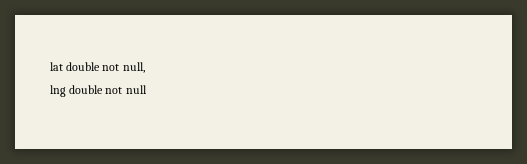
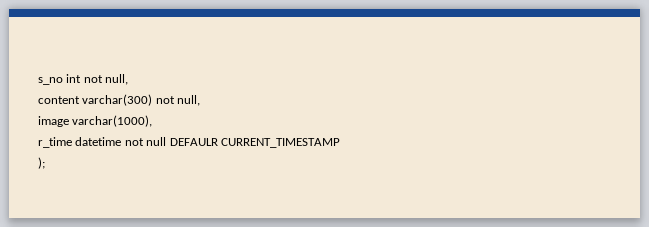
- lat double not null,
- lng double not null
+ s_no int not null,
+ content varchar(300) not null,
+ image varchar(1000),
+ r_time datetime not null DEFAULR CURRENT_TIMESTAMP
+ );

